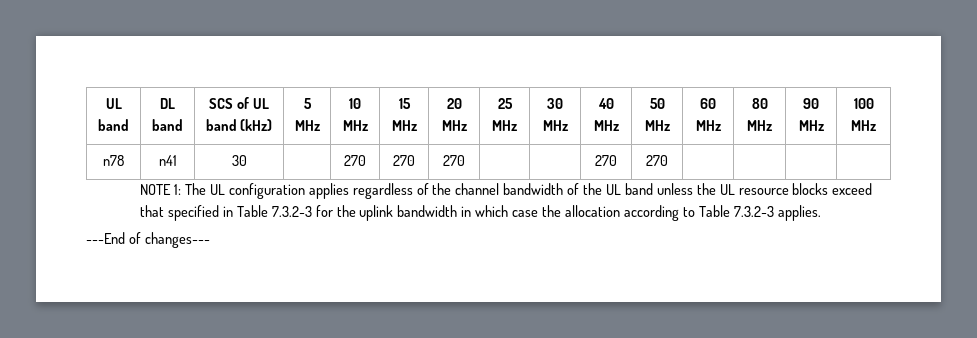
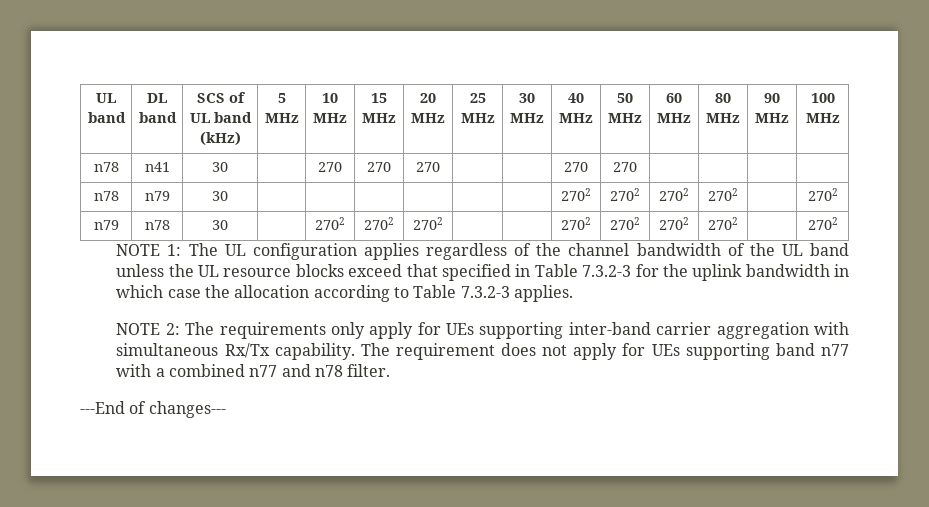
+ n78 | n79 | 30 | | | | | | | 2702 | 2702 | 2702 | 2702 | | 2702
+ n79 | n78 | 30 | | 2702 | 2702 | 2702 | | | 2702 | 2702 | 2702 | 2702 | | 2702
+ NOTE 2: The requirements only apply for UEs supporting inter-band carrier aggregation with simultaneous Rx/Tx capability. The requirement does not apply for UEs supporting band n77 with a combined n77 and n78 filter.

